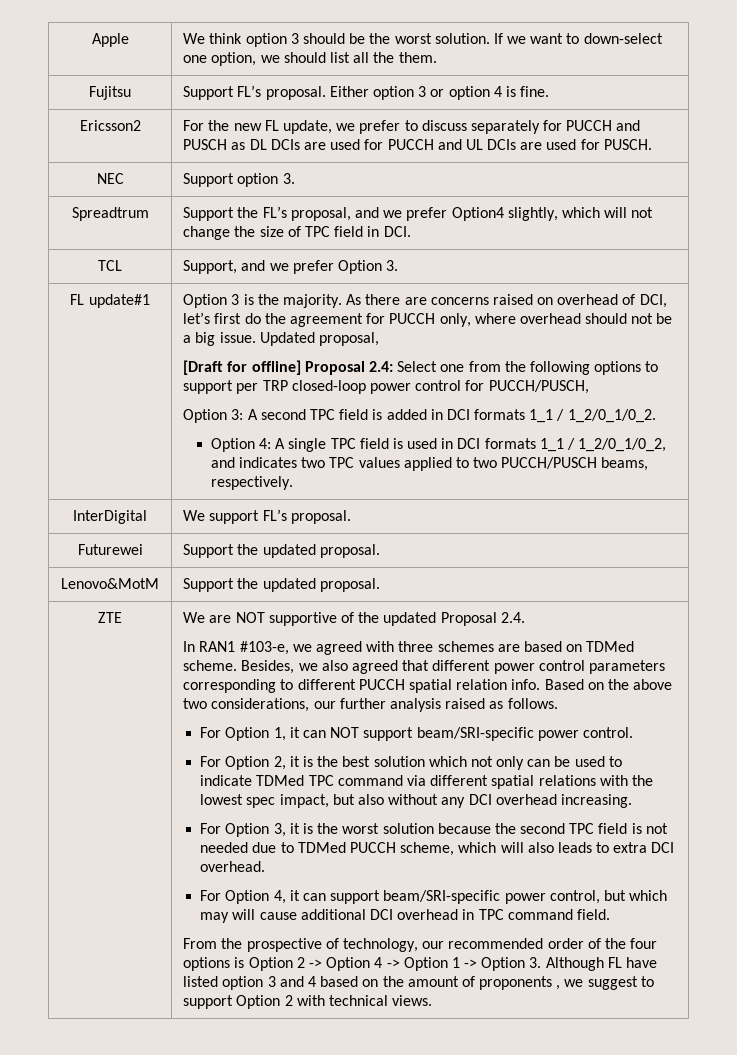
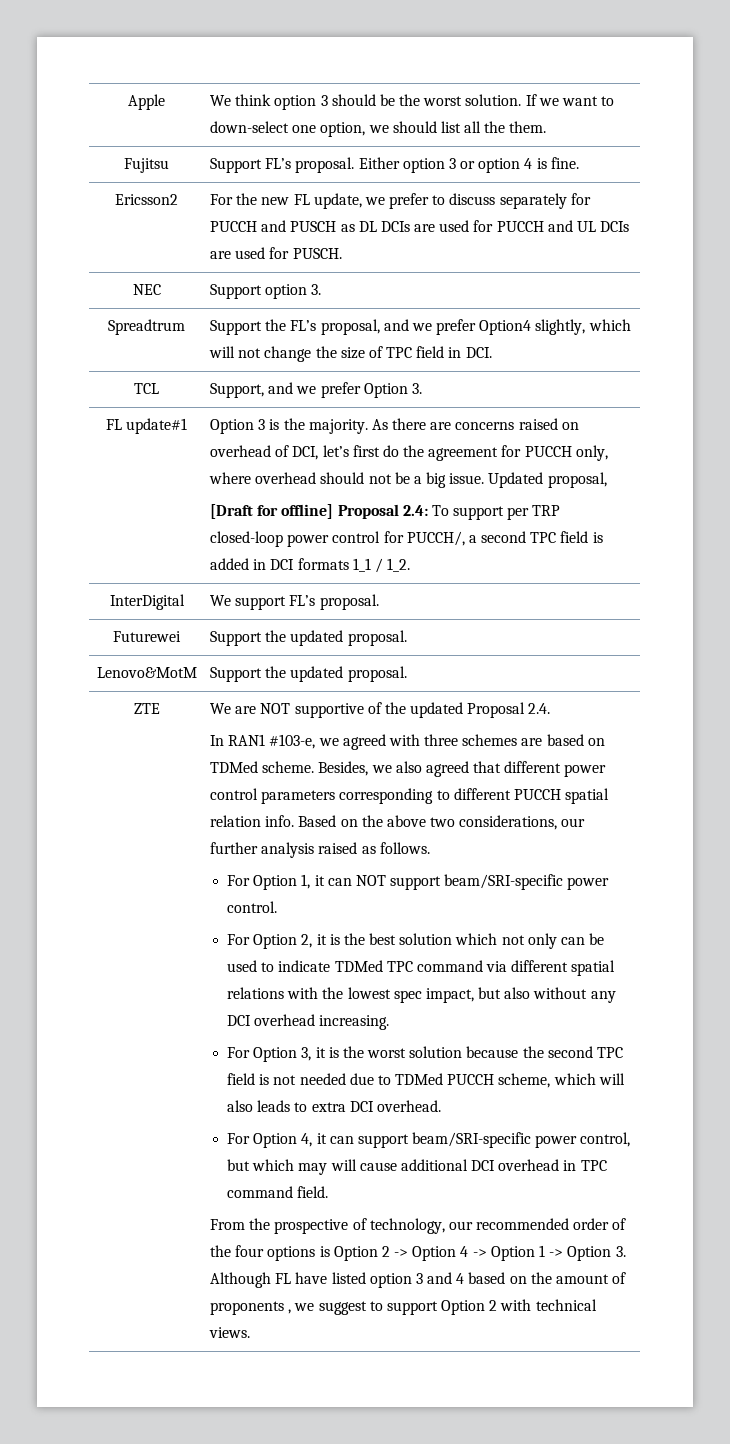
- [Draft for offline] Proposal 2.4: Select one from the following options to support per TRP closed-loop power control for PUCCH/PUSCH,
- Option 3: A second TPC field is added in DCI formats 1_1 / 1_2/0_1/0_2.
- Option 4: A single TPC field is used in DCI formats 1_1 / 1_2/0_1/0_2, and indicates two TPC values applied to two PUCCH/PUSCH beams, respectively.
+ [Draft for offline] Proposal 2.4: To support per TRP closed-loop power control for PUCCH/, a second TPC field is added in DCI formats 1_1 / 1_2.

